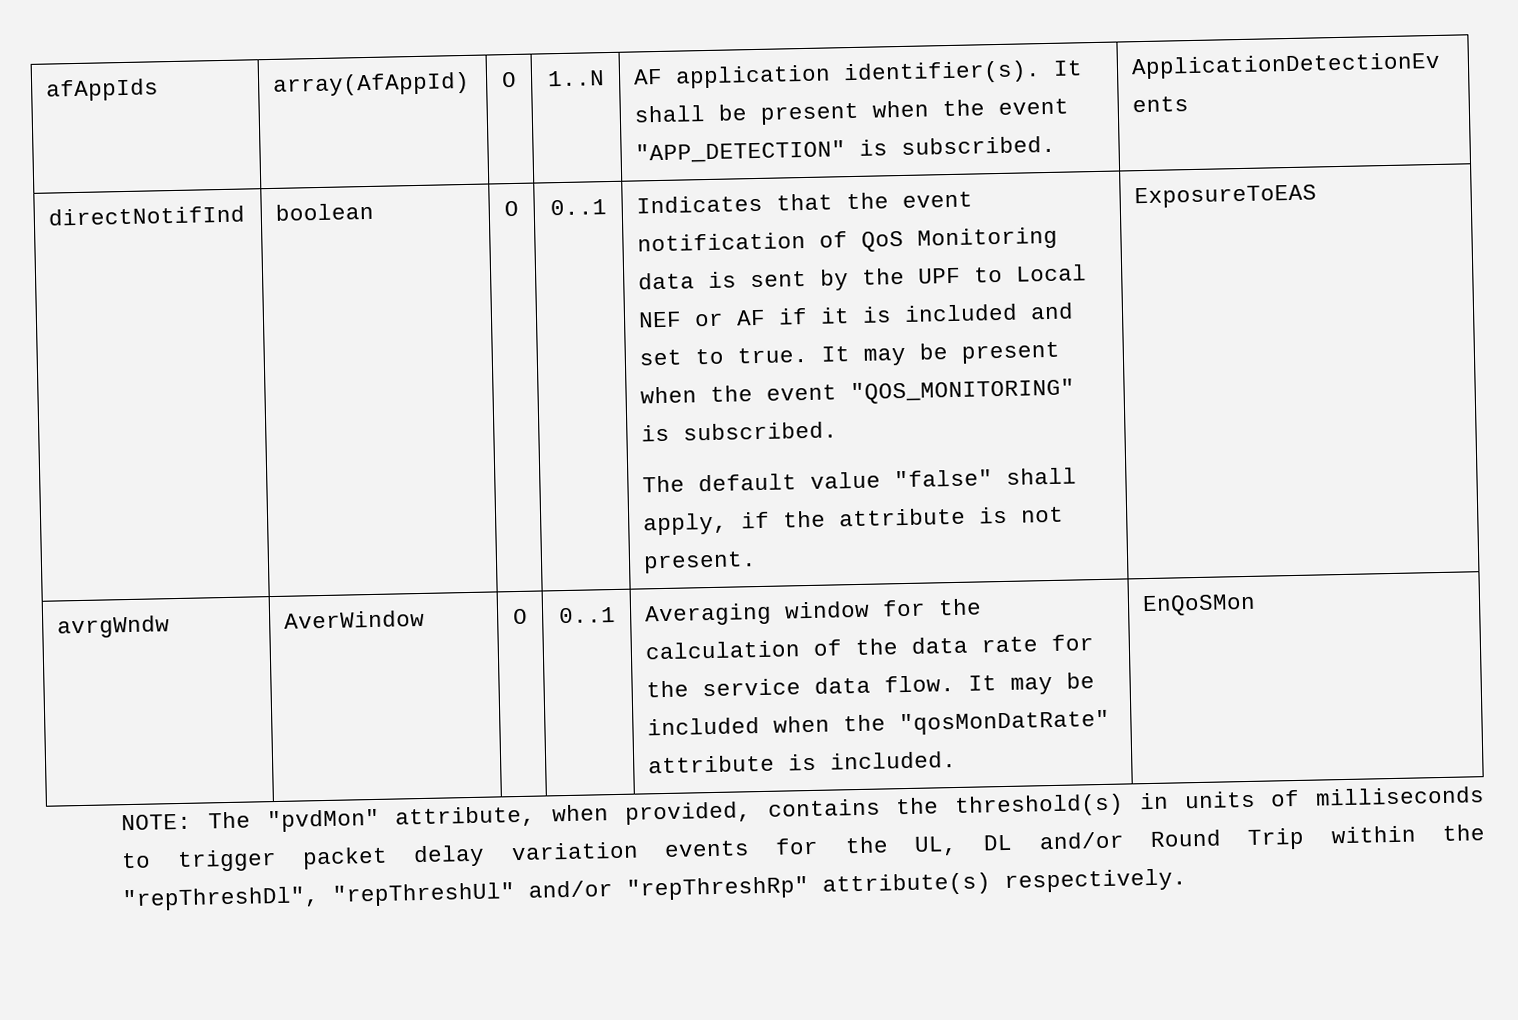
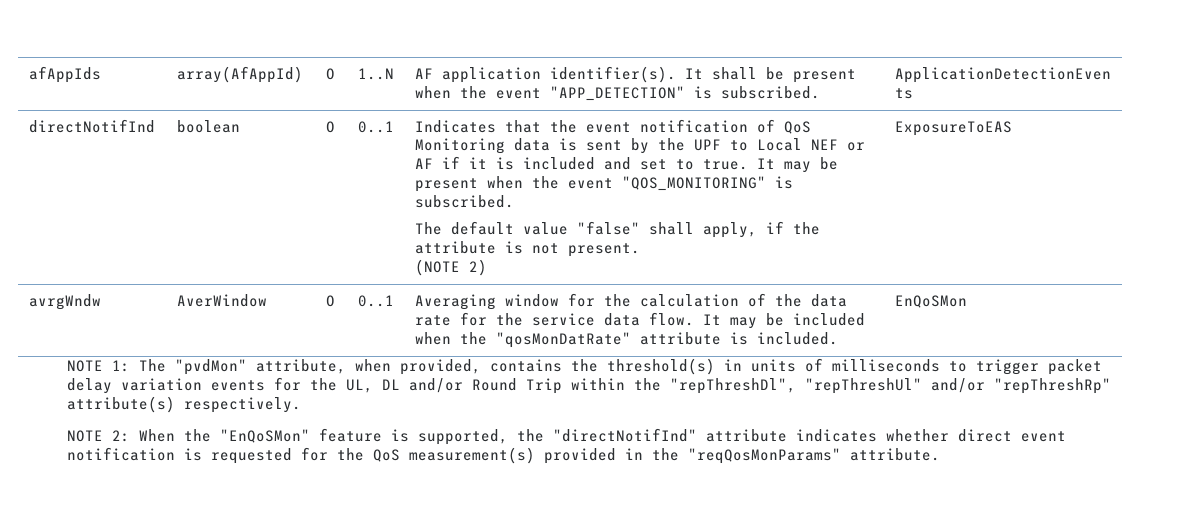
+ (NOTE 2)
- NOTE: The "pvdMon" attribute, when provided, contains the threshold(s) in units of milliseconds to trigger packet delay variation events for the UL, DL and/or Round Trip within the "repThreshDl", "repThreshUl" and/or "repThreshRp" attribute(s) respectively.
+ NOTE 1: The "pvdMon" attribute, when provided, contains the threshold(s) in units of milliseconds to trigger packet delay variation events for the UL, DL and/or Round Trip within the "repThreshDl", "repThreshUl" and/or "repThreshRp" attribute(s) respectively.
+ NOTE 2: When the "EnQoSMon" feature is supported, the "directNotifInd" attribute indicates whether direct event notification is requested for the QoS measurement(s) provided in the "reqQosMonParams" attribute.

